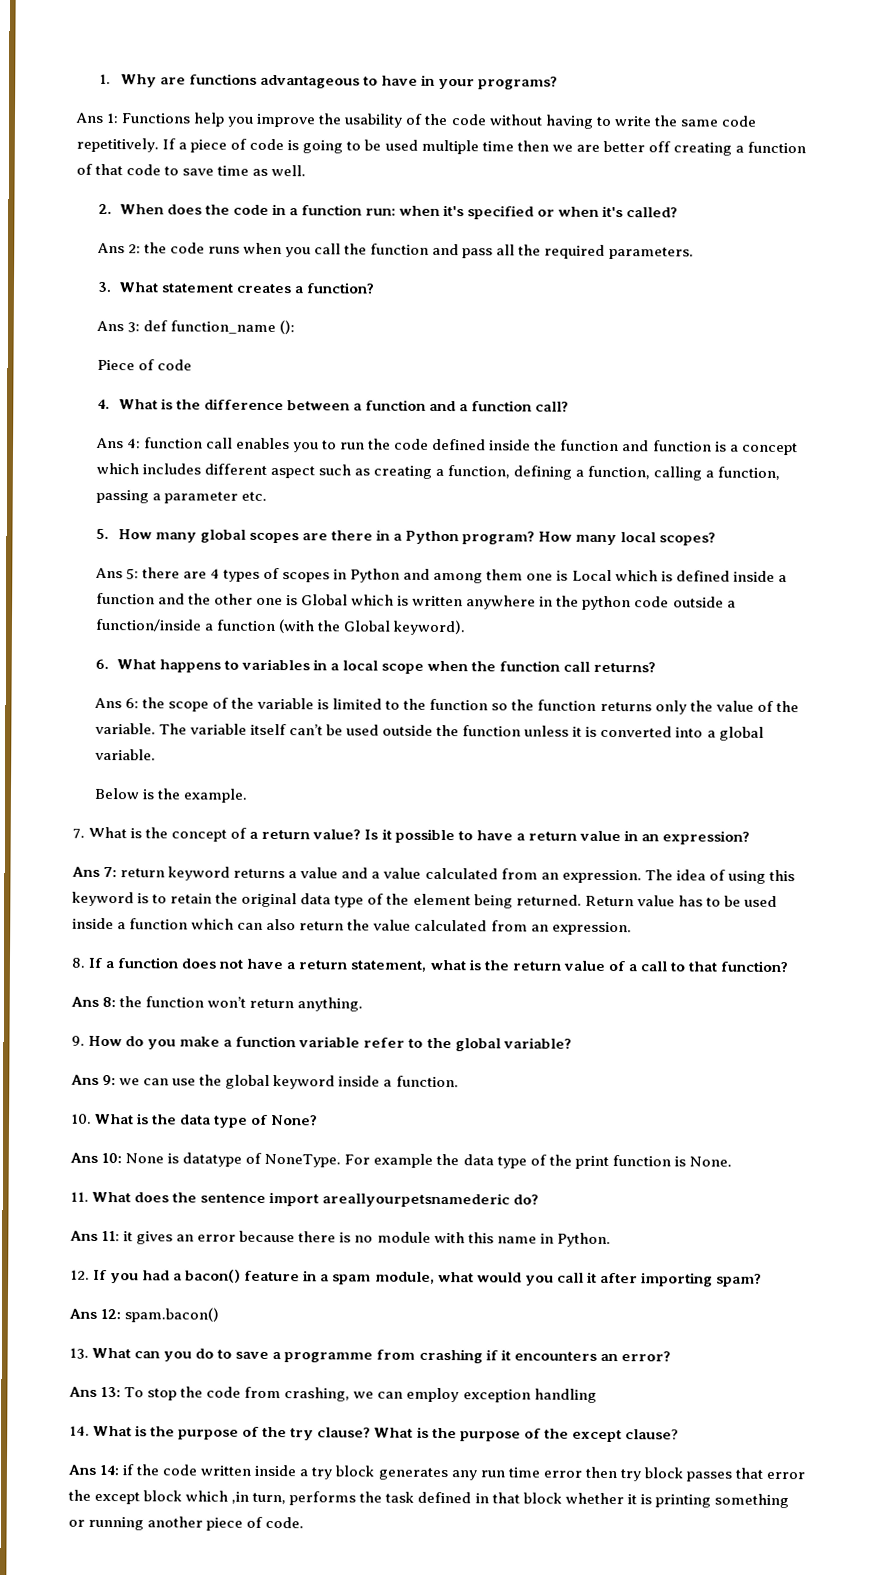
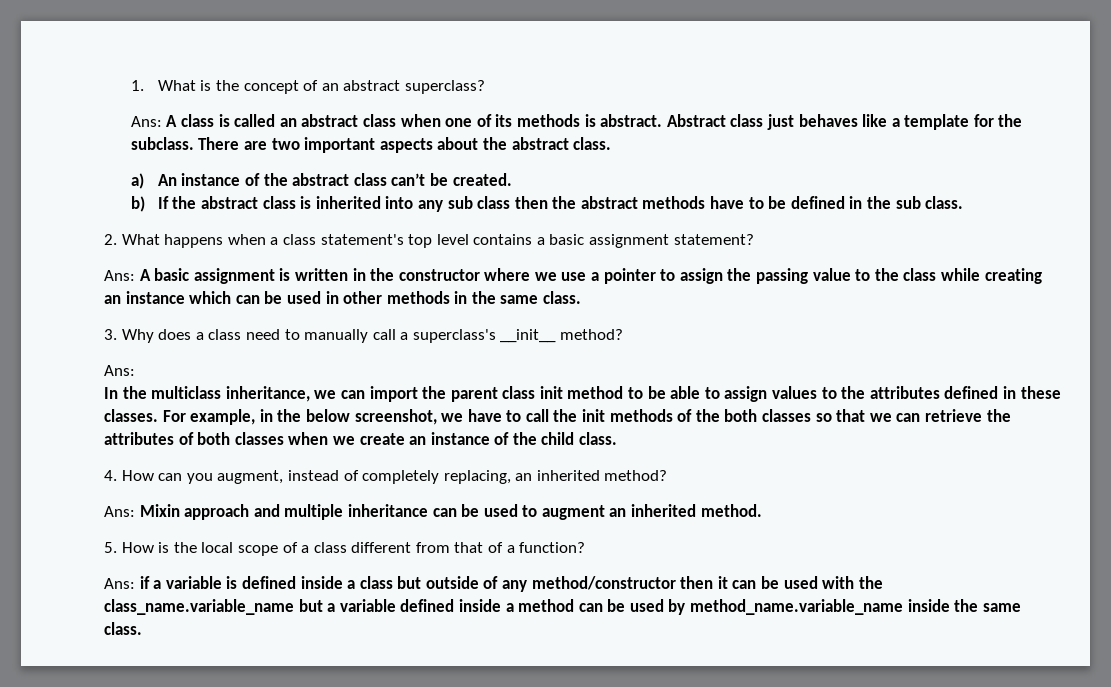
- 1. Why are functions advantageous to have in your programs?
- Ans 1: Functions help you improve the usability of the code without having to write the same code repetitively. If a piece of code is going to be used multiple time then we are better off creating a function of that code to save time as well.
- 2. When does the code in a function run: when it's specified or when it's called?
- Ans 2: the code runs when you call the function and pass all the required parameters.
- 3. What statement creates a function?
- Ans 3: def function_name ():
- Piece of code
- 4. What is the difference between a function and a function call?
- Ans 4: function call enables you to run the code defined inside the function and function is a concept which includes different aspect such as creating a function, defining a function, calling a function, passing a parameter etc.
- 5. How many global scopes are there in a Python program? How many local scopes?
- Ans 5: there are 4 types of scopes in Python and among them one is Local which is defined inside a function and the other one is Global which is written anywhere in the python code outside a function/inside a function (with the Global keyword).
- 6. What happens to variables in a local scope when the function call returns?
- Ans 6: the scope of the variable is limited to the function so the function returns only the value of the variable. The variable itself can’t be used outside the function unless it is converted into a global variable.
- Below is the example.
- 7. What is the concept of a return value? Is it possible to have a return value in an expression?
- Ans 7: return keyword returns a value and a value calculated from an expression. The idea of using this keyword is to retain the original data type of the element being returned. Return value has to be used inside a function which can also return the value calculated from an expression.
- 8. If a function does not have a return statement, what is the return value of a call to that function?
- Ans 8: the function won’t return anything.
- 9. How do you make a function variable refer to the global variable?
- Ans 9: we can use the global keyword inside a function.
- 10. What is the data type of None?
- Ans 10: None is datatype of NoneType. For example the data type of the print function is None.
- 11. What does the sentence import areallyourpetsnamederic do?
- Ans 11: it gives an error because there is no module with this name in Python.
- 12. If you had a bacon() feature in a spam module, what would you call it after importing spam?
- Ans 12: spam.bacon()
- 13. What can you do to save a programme from crashing if it encounters an error?
- Ans 13: To stop the code from crashing, we can employ exception handling
- 14. What is the purpose of the try clause? What is the purpose of the except clause?
- Ans 14: if the code written inside a try block generates any run time error then try block passes that error the except block which ,in turn, performs the task defined in that block whether it is printing something or running another piece of code.
+ 1. What is the concept of an abstract superclass?
+ Ans: A class is called an abstract class when one of its methods is abstract. Abstract class just behaves like a template for the subclass. There are two important aspects about the abstract class.
+ a) An instance of the abstract class can’t be created.
+ b) If the abstract class is inherited into any sub class then the abstract methods have to be defined in the sub class.
+ 2. What happens when a class statement's top level contains a basic assignment statement?
+ Ans: A basic assignment is written in the constructor where we use a pointer to assign the passing value to the class while creating an instance which can be used in other methods in the same class.
+ 3. Why does a class need to manually call a superclass's __init__ method?
+ Ans:
+ In the multiclass inheritance, we can import the parent class init method to be able to assign values to the attributes defined in these classes. For example, in the below screenshot, we have to call the init methods of the both classes so that we can retrieve the attributes of both classes when we create an instance of the child class.
+ 4. How can you augment, instead of completely replacing, an inherited method?
+ Ans: Mixin approach and multiple inheritance can be used to augment an inherited method.
+ 5. How is the local scope of a class different from that of a function?
+ Ans: if a variable is defined inside a class but outside of any method/constructor then it can be used with the class_name.variable_name but a variable defined inside a method can be used by method_name.variable_name inside the same class.

